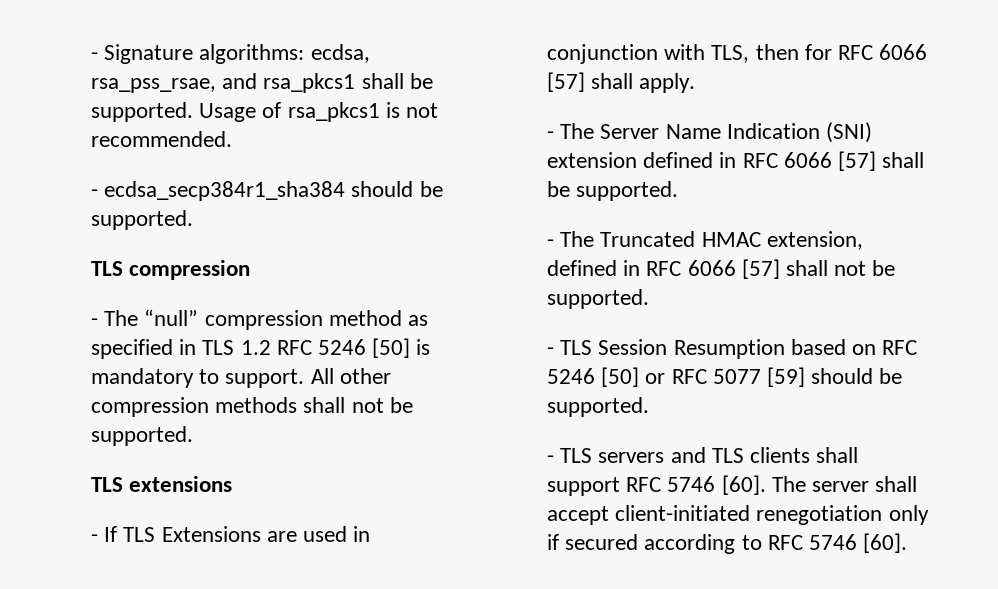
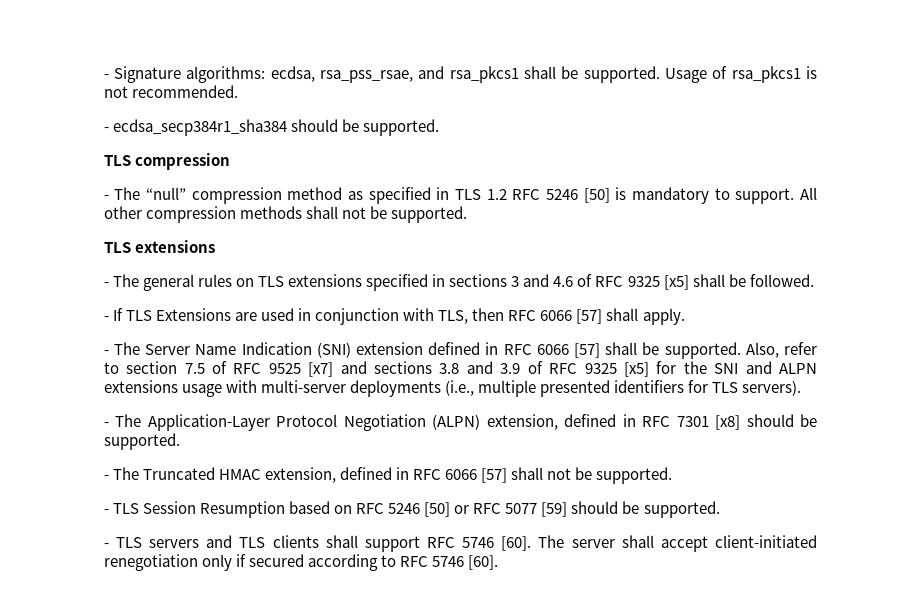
+ - The general rules on TLS extensions specified in sections 3 and 4.6 of RFC 9325 [x5] shall be followed.
- - If TLS Extensions are used in conjunction with TLS, then for RFC 6066 [57] shall apply.
+ - If TLS Extensions are used in conjunction with TLS, then RFC 6066 [57] shall apply.
+ Also, refer to section 7.5 of RFC 9525 [x7] and sections 3.8 and 3.9 of RFC 9325 [x5] for the SNI and ALPN extensions usage with multi-server deployments (i.e., multiple presented identifiers for TLS servers).
+ - The Application-Layer Protocol Negotiation (ALPN) extension, defined in RFC 7301 [x8] should be supported.

